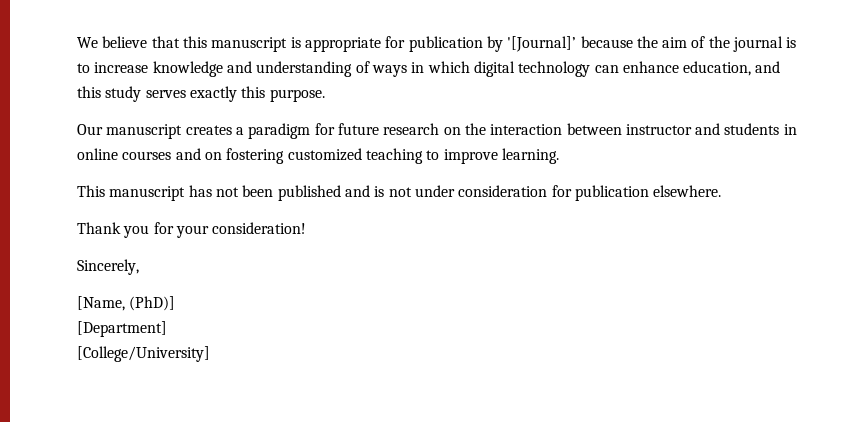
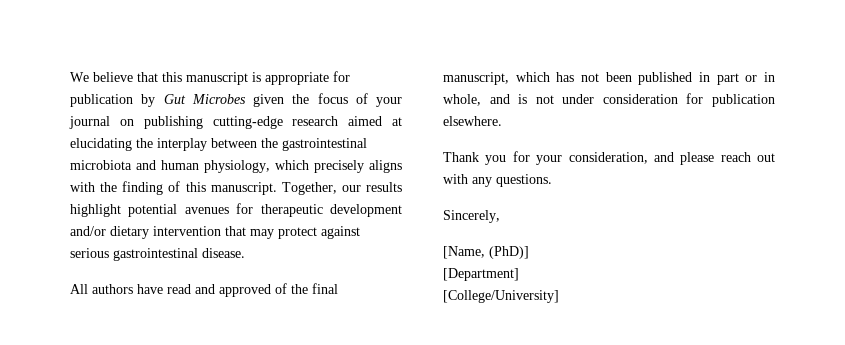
- We believe that this manuscript is appropriate for publication by '[Journal]’ because the aim of the journal is to increase knowledge and understanding of ways in which digital technology can enhance education, and this study serves exactly this purpose.
- Our manuscript creates a paradigm for future research on the interaction between instructor and students in online courses and on fostering customized teaching to improve learning.
- This manuscript has not been published and is not under consideration for publication elsewhere.
+ We believe that this manuscript is appropriate for publication by Gut Microbes given the focus of your journal on publishing cutting-edge research aimed at elucidating the interplay between the gastrointestinal microbiota and human physiology, which precisely aligns with the finding of this manuscript. Together, our results highlight potential avenues for therapeutic development and/or dietary intervention that may protect against serious gastrointestinal disease.
+ All authors have read and approved of the final manuscript, which has not been published in part or in whole, and is not under consideration for publication elsewhere.
- Thank you for your consideration!
+ Thank you for your consideration, and please reach out with any questions.

